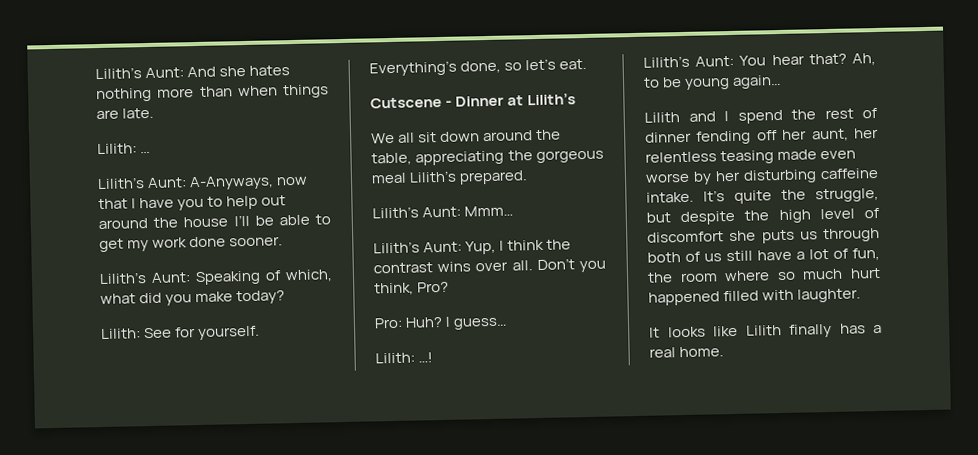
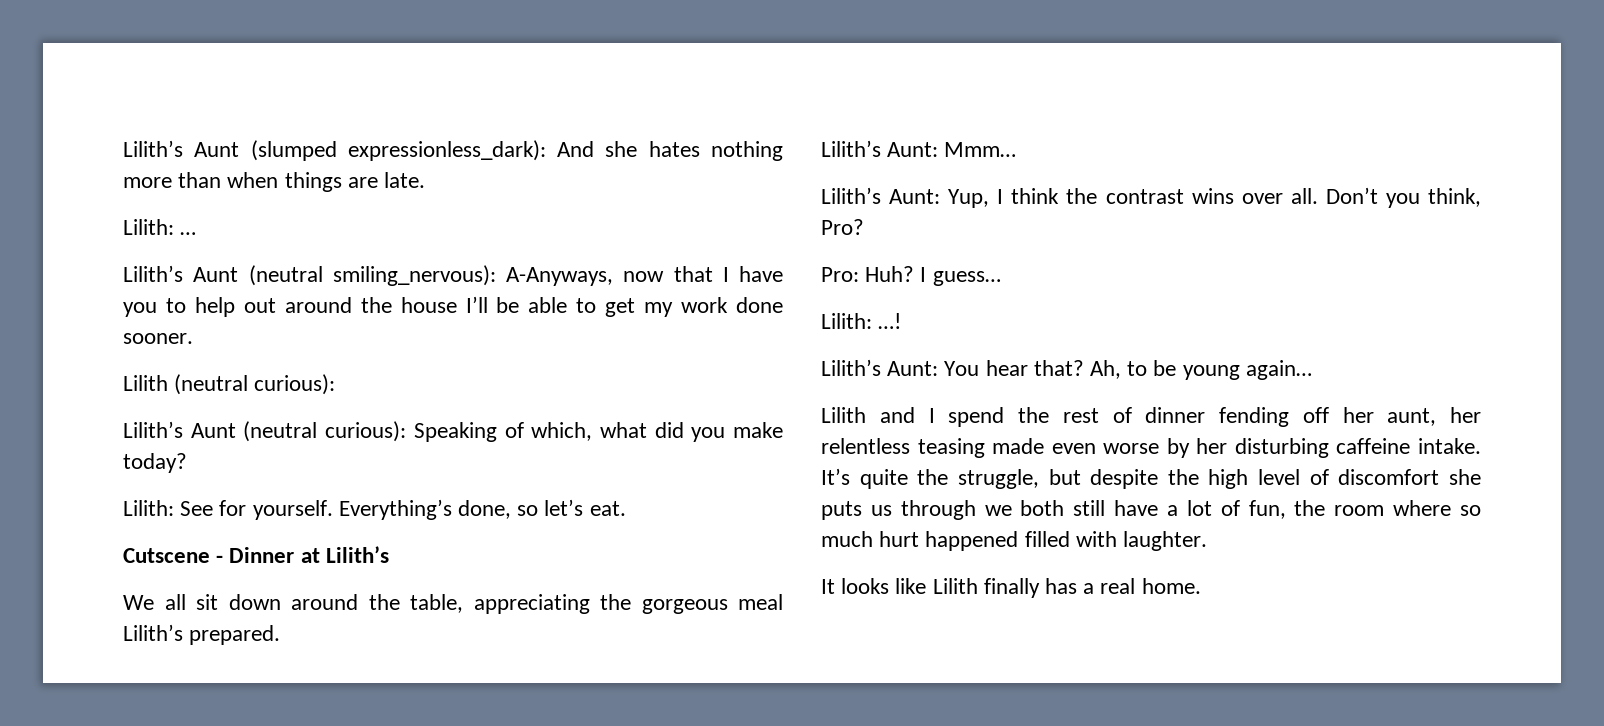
- Lilith’s Aunt: And she hates nothing more than when things are late.
+ Lilith’s Aunt (slumped expressionless_dark): And she hates nothing more than when things are late.
- Lilith’s Aunt: A-Anyways, now that I have you to help out around the house I’ll be able to get my work done sooner.
+ Lilith’s Aunt (neutral smiling_nervous): A-Anyways, now that I have you to help out around the house I’ll be able to get my work done sooner.
- Lilith’s Aunt: Speaking of which, what did you make today?
+ Lilith (neutral curious):
+ Lilith’s Aunt (neutral curious): Speaking of which, what did you make today?
- It’s quite the struggle, but despite the high level of discomfort she puts us through both of us still have a lot of fun, the room where so much hurt happened filled with laughter.
+ It’s quite the struggle, but despite the high level of discomfort she puts us through we both still have a lot of fun, the room where so much hurt happened filled with laughter.

